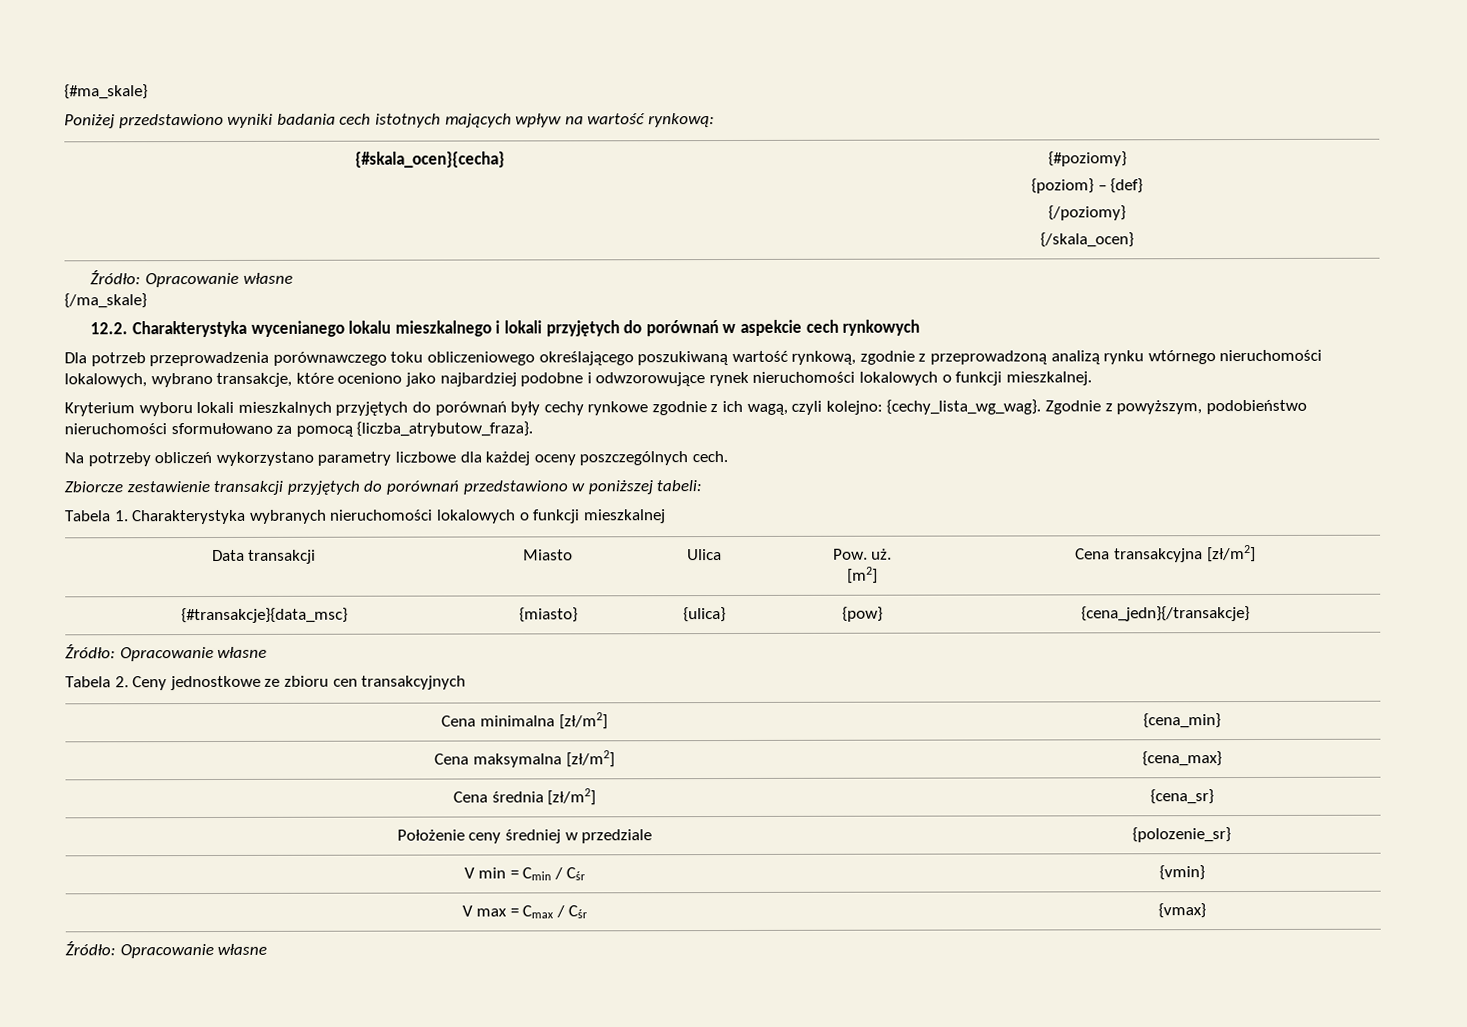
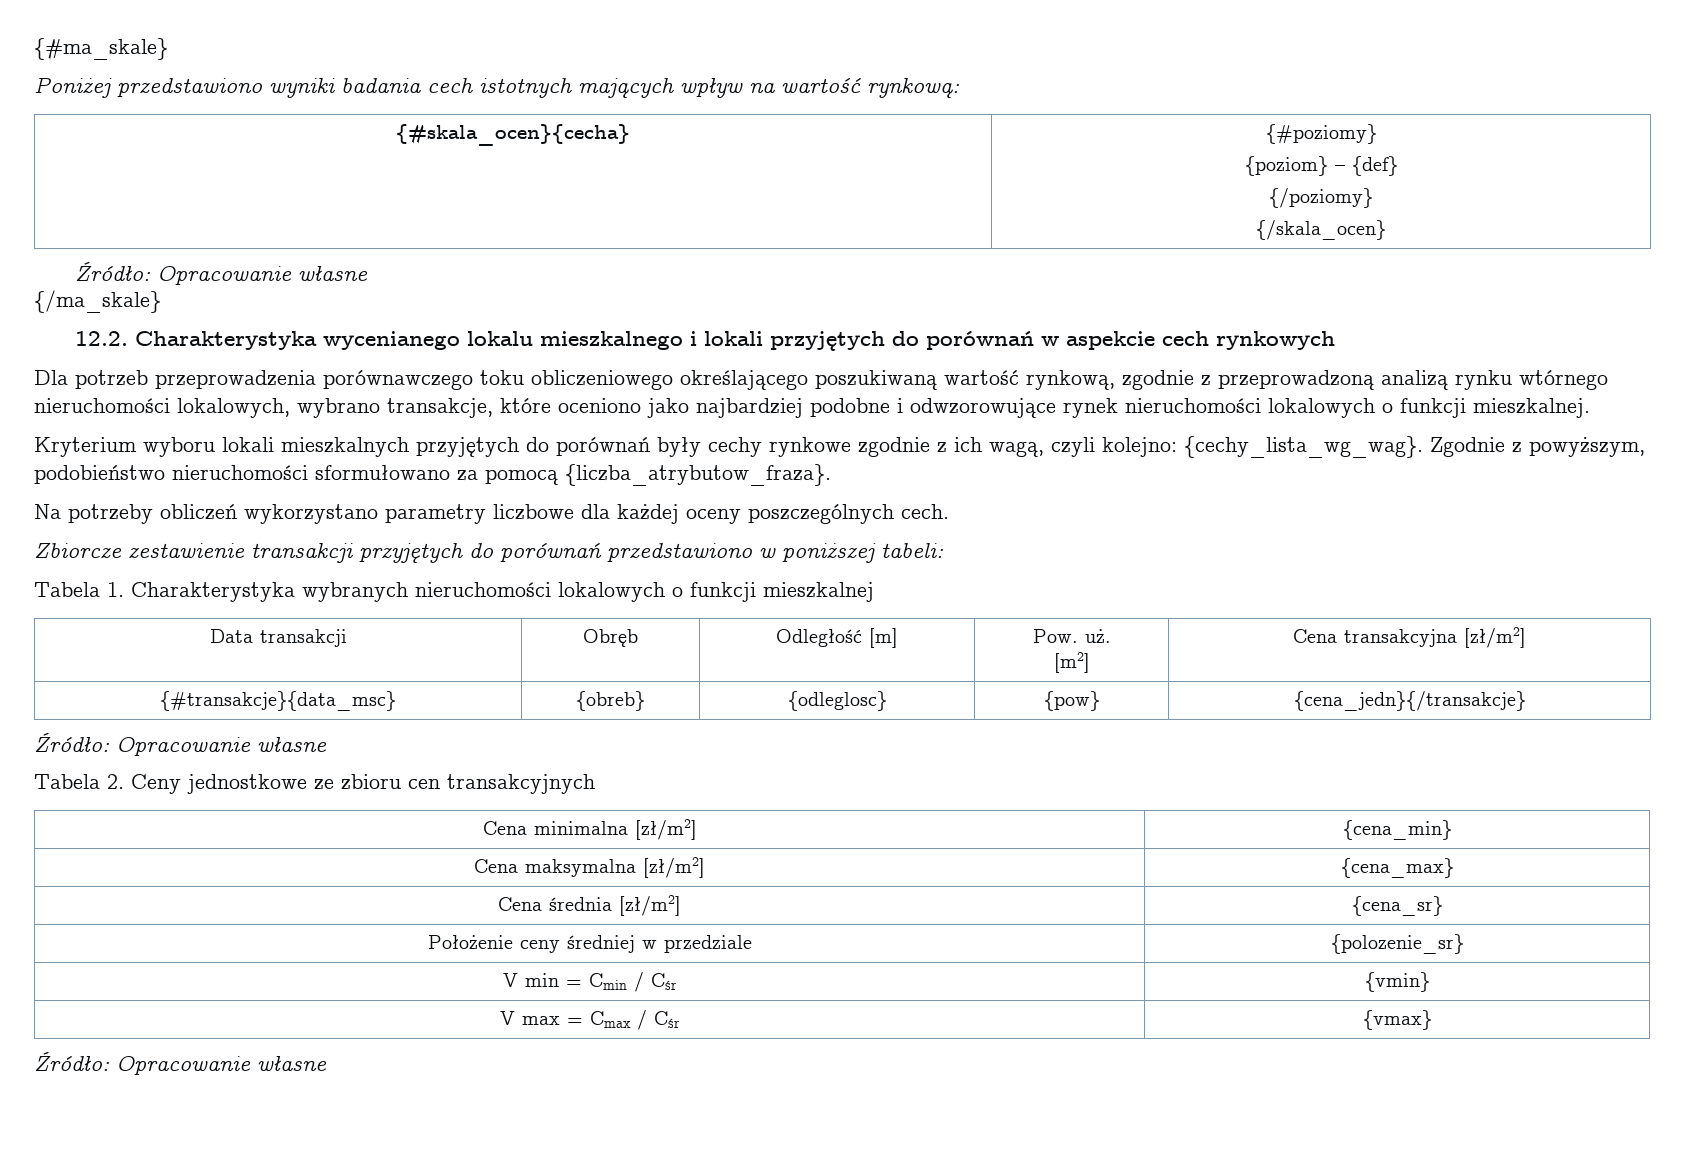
- Data transakcji | Miasto | Ulica | Pow. uż.
+ Data transakcji | Obręb | Odległość [m] | Pow. uż.
- {#transakcje}{data_msc} | {miasto} | {ulica} | {pow} | {cena_jedn}{/transakcje}
+ {#transakcje}{data_msc} | {obreb} | {odleglosc} | {pow} | {cena_jedn}{/transakcje}

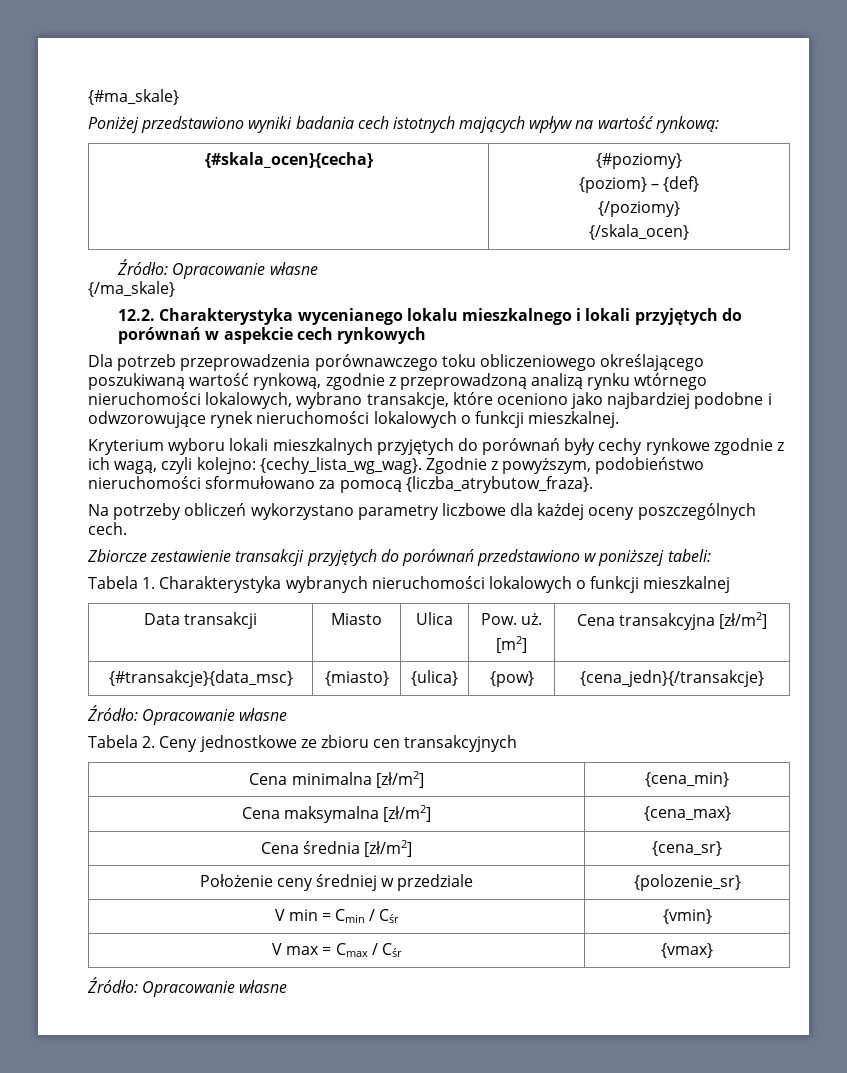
- Data transakcji | Obręb | Odległość [m] | Pow. uż.
+ Data transakcji | Miasto | Ulica | Pow. uż.
- {#transakcje}{data_msc} | {obreb} | {odleglosc} | {pow} | {cena_jedn}{/transakcje}
+ {#transakcje}{data_msc} | {miasto} | {ulica} | {pow} | {cena_jedn}{/transakcje}

